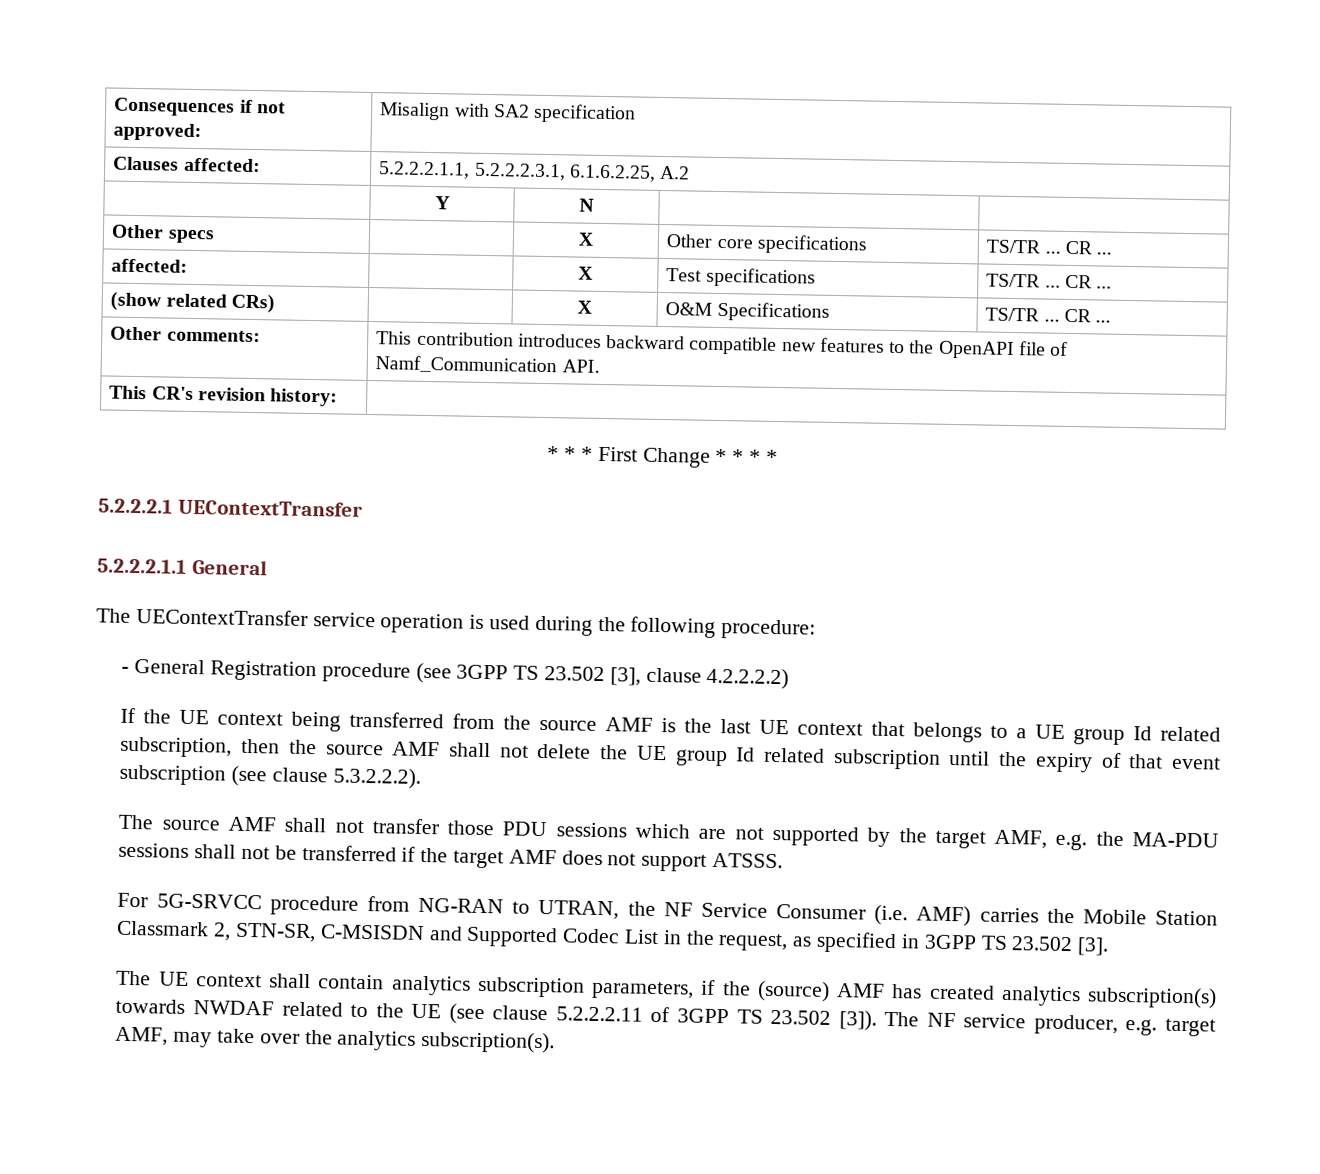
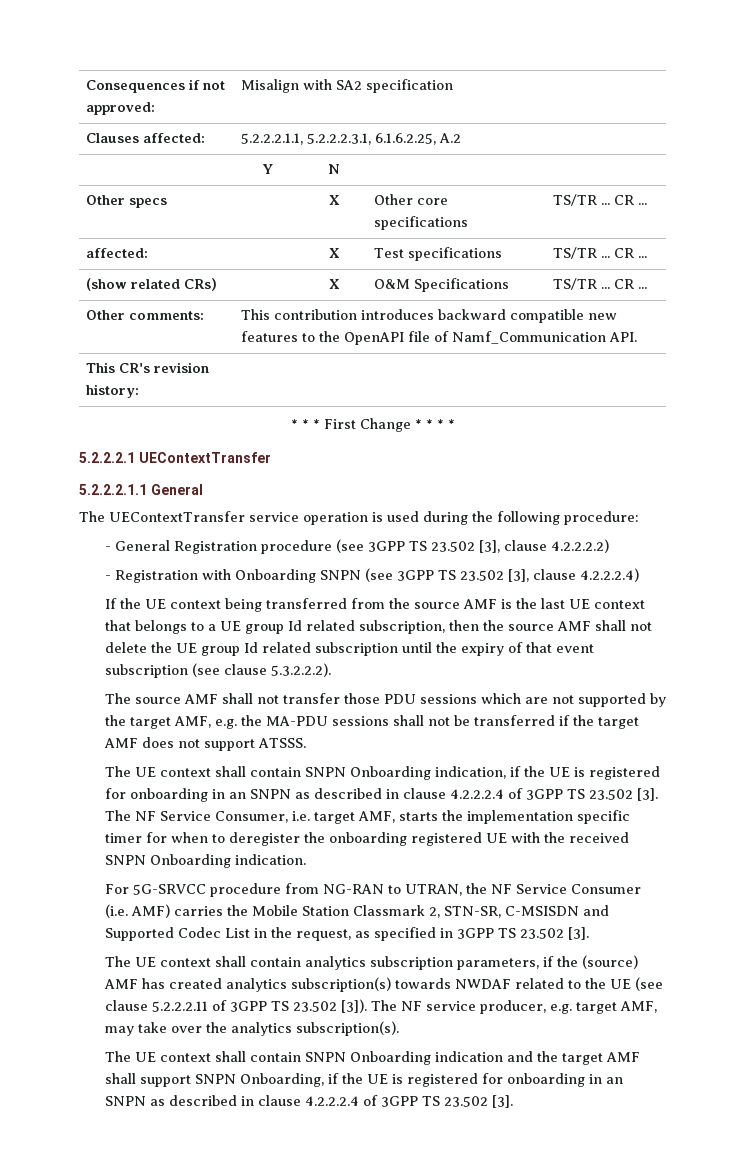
+ - Registration with Onboarding SNPN (see 3GPP TS 23.502 [3], clause 4.2.2.2.4)
+ The UE context shall contain SNPN Onboarding indication, if the UE is registered for onboarding in an SNPN as described in clause 4.2.2.2.4 of 3GPP TS 23.502 [3]. The NF Service Consumer, i.e. target AMF, starts the implementation specific timer for when to deregister the onboarding registered UE with the received SNPN Onboarding indication.
+ The UE context shall contain SNPN Onboarding indication and the target AMF shall support SNPN Onboarding, if the UE is registered for onboarding in an SNPN as described in clause 4.2.2.2.4 of 3GPP TS 23.502 [3].

